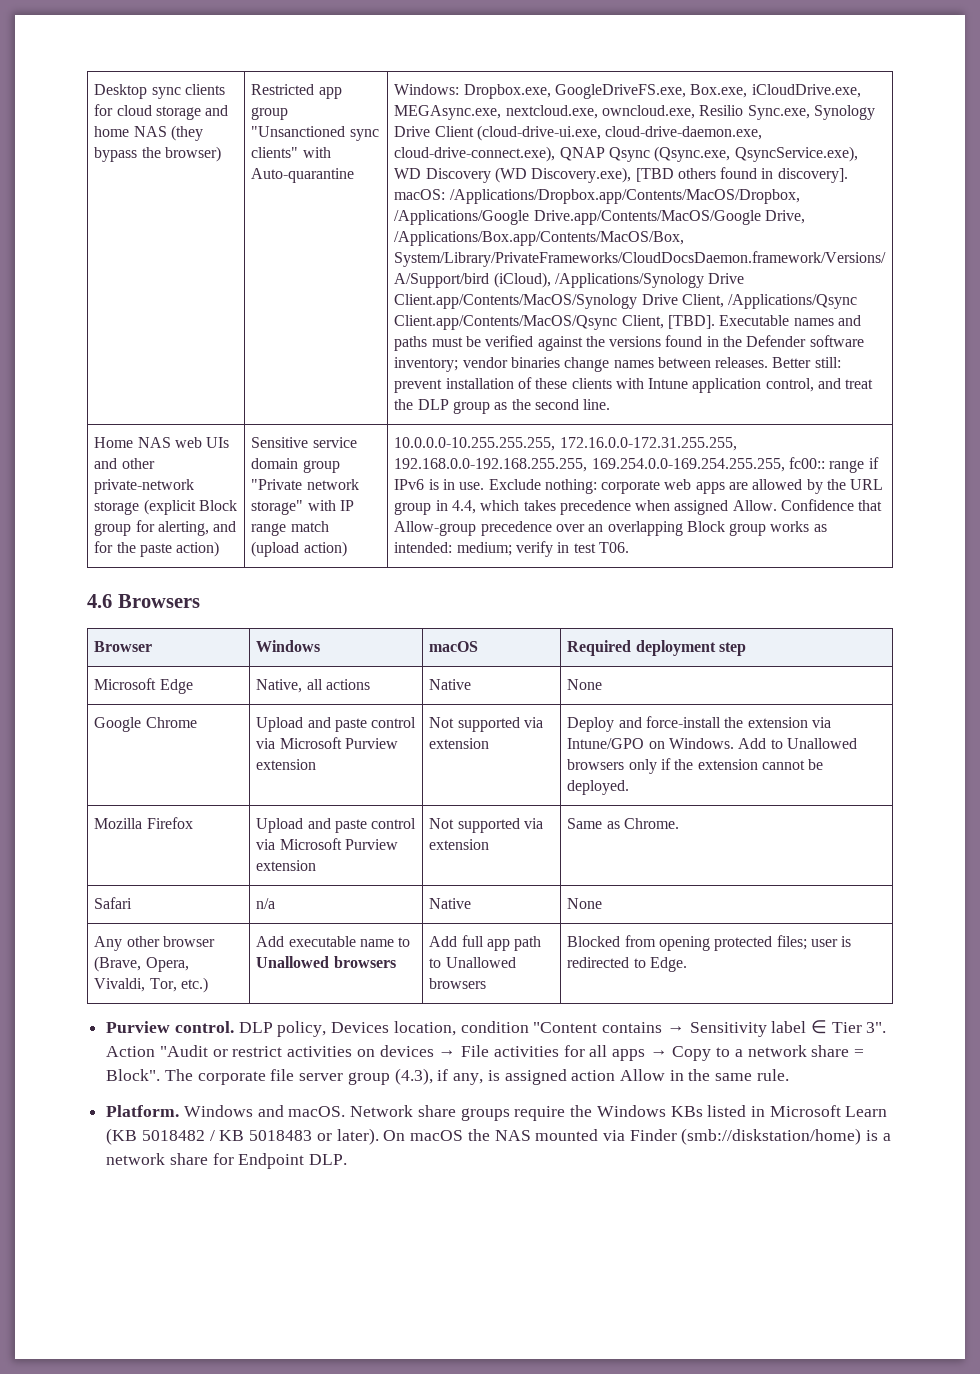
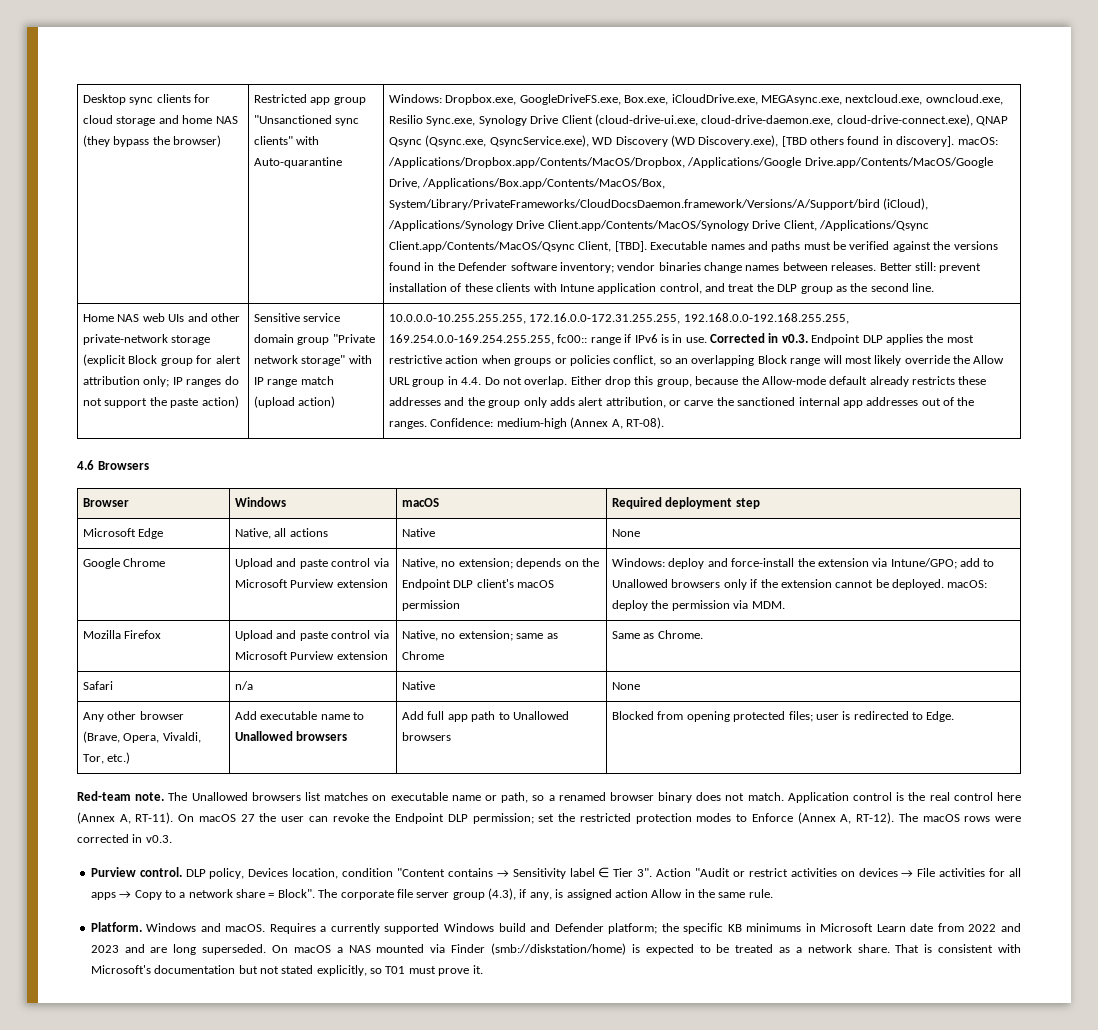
- Home NAS web UIs and other private-network storage (explicit Block group for alerting, and for the paste action)
+ Home NAS web UIs and other private-network storage (explicit Block group for alert attribution only; IP ranges do not support the paste action)
- Exclude nothing: corporate web apps are allowed by the URL group in 4.4, which takes precedence when assigned Allow. Confidence that Allow-group precedence over an overlapping Block group works as intended: medium; verify in test T06.
+ Corrected in v0.3. Endpoint DLP applies the most restrictive action when groups or policies conflict, so an overlapping Block range will most likely override the Allow URL group in 4.4. Do not overlap. Either drop this group, because the Allow-mode default already restricts these addresses and the group only adds alert attribution, or carve the sanctioned internal app addresses out of the ranges. Confidence: medium-high (Annex A, RT-08).
- Not supported via extension | Deploy and force-install the extension via Intune/GPO on Windows. Add to Unallowed browsers only if the extension cannot be deployed.
+ Native, no extension; depends on the Endpoint DLP client's macOS permission | Windows: deploy and force-install the extension via Intune/GPO; add to Unallowed browsers only if the extension cannot be deployed. macOS: deploy the permission via MDM.
- Mozilla Firefox | Upload and paste control via Microsoft Purview extension | Not supported via extension | Same as Chrome.
+ Mozilla Firefox | Upload and paste control via Microsoft Purview extension | Native, no extension; same as Chrome | Same as Chrome.
+ Red-team note. The Unallowed browsers list matches on executable name or path, so a renamed browser binary does not match. Application control is the real control here (Annex A, RT-11). On macOS 27 the user can revoke the Endpoint DLP permission; set the restricted protection modes to Enforce (Annex A, RT-12). The macOS rows were corrected in v0.3.
- Network share groups require the Windows KBs listed in Microsoft Learn (KB 5018482 / KB 5018483 or later). On macOS the NAS mounted via Finder (smb://diskstation/home) is a network share for Endpoint DLP.
+ Requires a currently supported Windows build and Defender platform; the specific KB minimums in Microsoft Learn date from 2022 and 2023 and are long superseded. On macOS a NAS mounted via Finder (smb://diskstation/home) is expected to be treated as a network share. That is consistent with Microsoft's documentation but not stated explicitly, so T01 must prove it.

